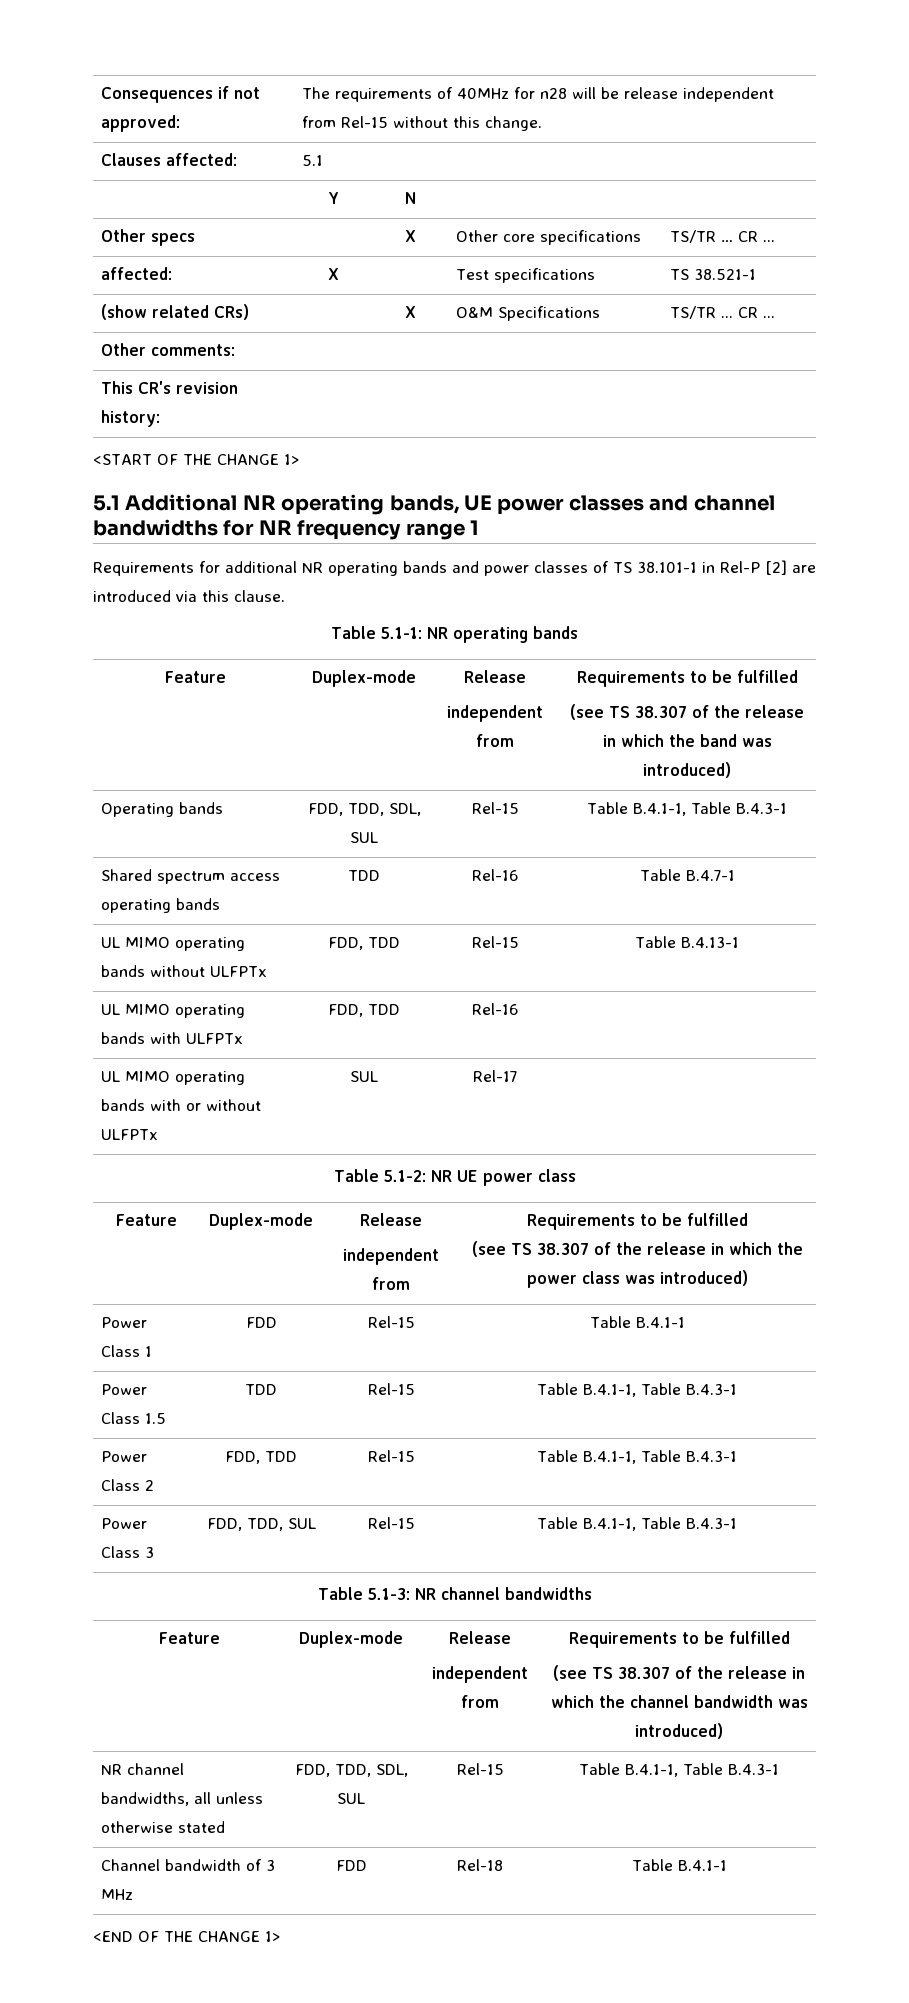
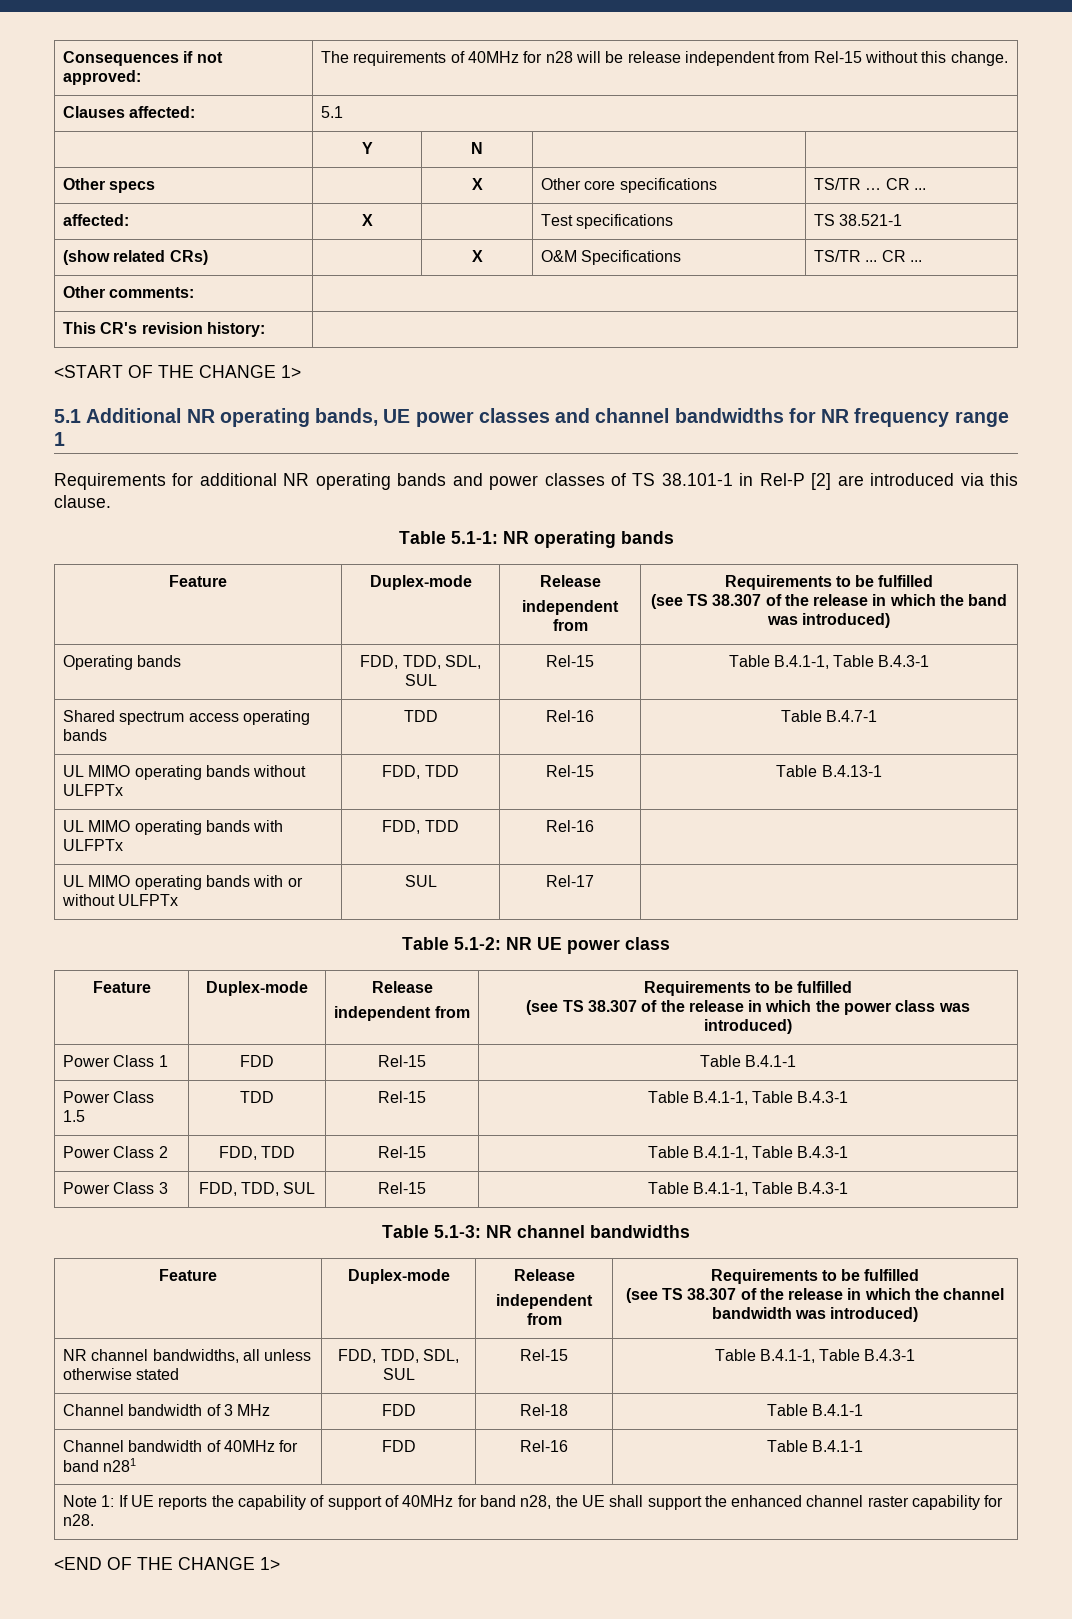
+ Channel bandwidth of 40MHz for band n281 | FDD | Rel-16 | Table B.4.1-1
+ Note 1: If UE reports the capability of support of 40MHz for band n28, the UE shall support the enhanced channel raster capability for n28.

